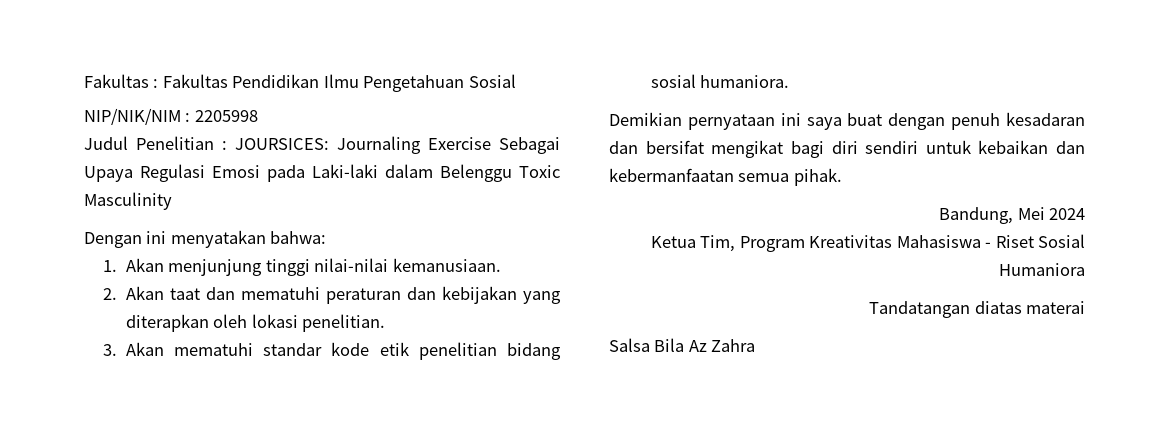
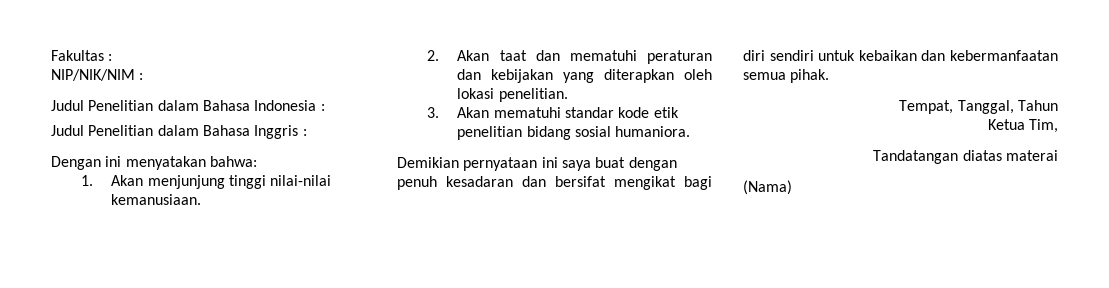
- Fakultas : Fakultas Pendidikan Ilmu Pengetahuan Sosial
+ Fakultas :
- NIP/NIK/NIM : 2205998
- Judul Penelitian : JOURSICES: Journaling Exercise Sebagai Upaya Regulasi Emosi pada Laki-laki dalam Belenggu Toxic Masculinity
+ NIP/NIK/NIM :
+ Judul Penelitian dalam Bahasa Indonesia :
+ Judul Penelitian dalam Bahasa Inggris :
- Bandung, Mei 2024
+ Tempat, Tanggal, Tahun
- Ketua Tim, Program Kreativitas Mahasiswa - Riset Sosial Humaniora
+ Ketua Tim,
- Salsa Bila Az Zahra
+ (Nama)

